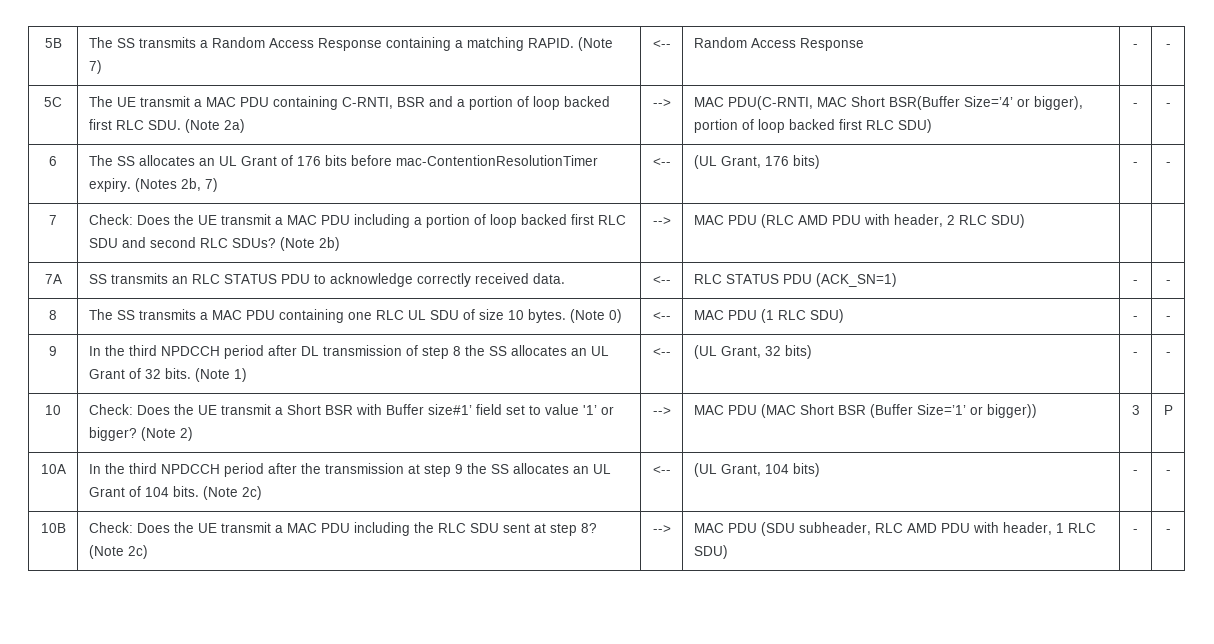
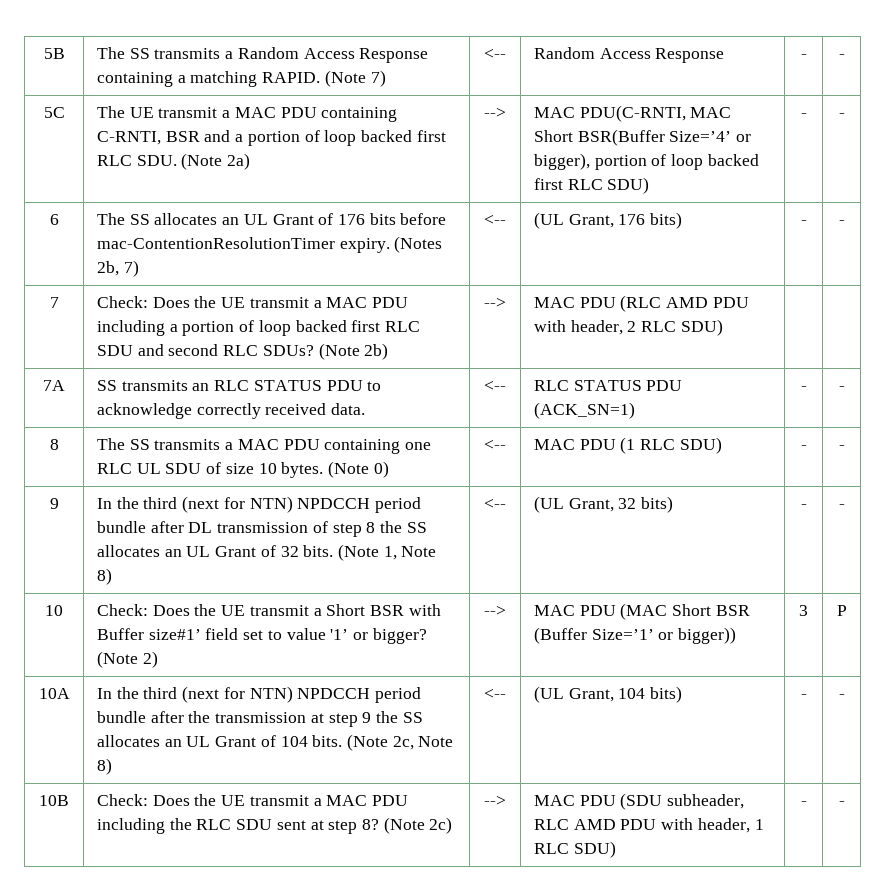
- 9 | In the third NPDCCH period after DL transmission of step 8 the SS allocates an UL Grant of 32 bits. (Note 1) | <-- | (UL Grant, 32 bits) | - | -
+ 9 | In the third (next for NTN) NPDCCH period bundle after DL transmission of step 8 the SS allocates an UL Grant of 32 bits. (Note 1, Note 8) | <-- | (UL Grant, 32 bits) | - | -
- 10A | In the third NPDCCH period after the transmission at step 9 the SS allocates an UL Grant of 104 bits. (Note 2c) | <-- | (UL Grant, 104 bits) | - | -
+ 10A | In the third (next for NTN) NPDCCH period bundle after the transmission at step 9 the SS allocates an UL Grant of 104 bits. (Note 2c, Note 8) | <-- | (UL Grant, 104 bits) | - | -

